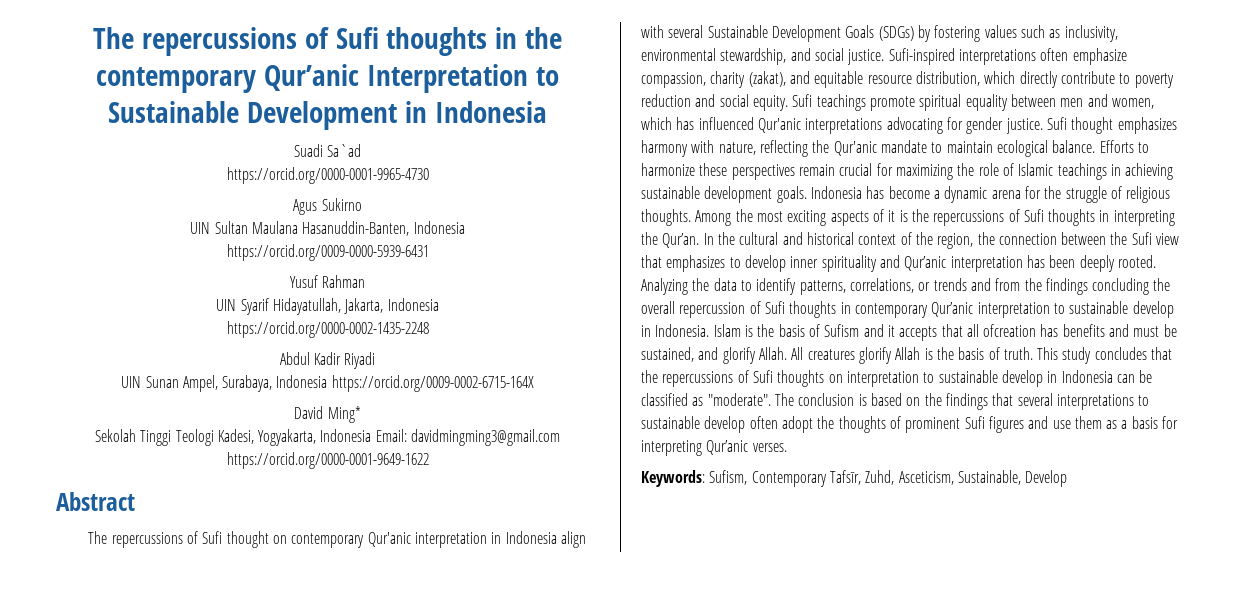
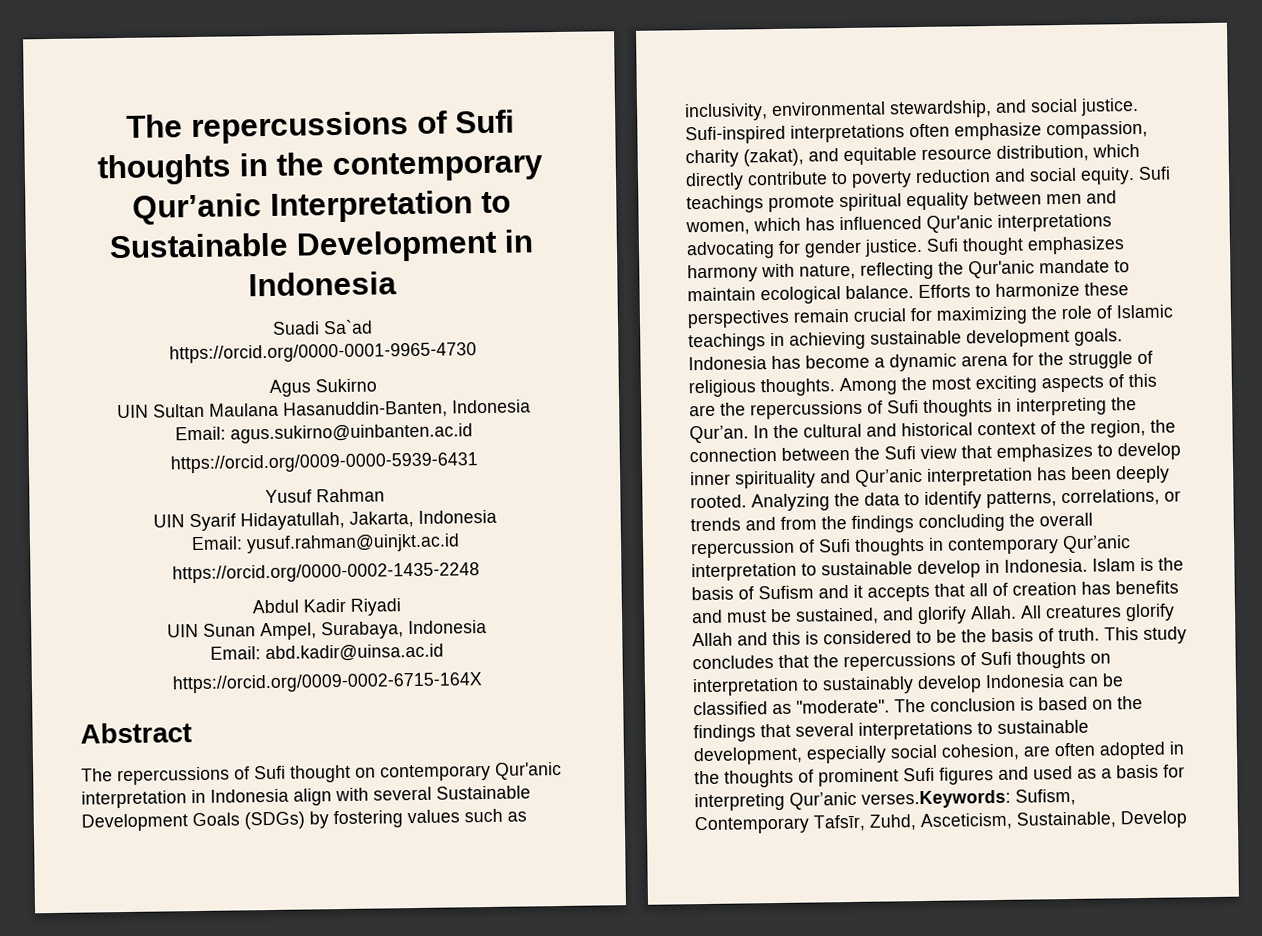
+ Email: agus.sukirno@uinbanten.ac.id
+ Email: yusuf.rahman@uinjkt.ac.id
- UIN Sunan Ampel, Surabaya, Indonesia https://orcid.org/0009-0002-6715-164X
+ UIN Sunan Ampel, Surabaya, Indonesia
+ Email: abd.kadir@uinsa.ac.id
+ https://orcid.org/0009-0002-6715-164X
- David Ming*
- Sekolah Tinggi Teologi Kadesi, Yogyakarta, Indonesia Email: davidmingming3@gmail.com https://orcid.org/0000-0001-9649-1622
- Among the most exciting aspects of it is the repercussions of Sufi thoughts in interpreting the Qur’an.
+ Among the most exciting aspects of this are the repercussions of Sufi thoughts in interpreting the Qur’an.
- Islam is the basis of Sufism and it accepts that all ofcreation has benefits and must be sustained, and glorify Allah.
+ Islam is the basis of Sufism and it accepts that all of creation has benefits and must be sustained, and glorify Allah.
- All creatures glorify Allah is the basis of truth.
+ All creatures glorify Allah and this is considered to be the basis of truth.
- This study concludes that the repercussions of Sufi thoughts on interpretation to sustainable develop in Indonesia can be classified as "moderate".
+ This study concludes that the repercussions of Sufi thoughts on interpretation to sustainably develop Indonesia can be classified as "moderate".
- The conclusion is based on the findings that several interpretations to sustainable develop often adopt the thoughts of prominent Sufi figures and use them as a basis for interpreting Qur’anic verses.
- Keywords: Sufism, Contemporary Tafsīr, Zuhd, Asceticism, Sustainable, Develop
+ The conclusion is based on the findings that several interpretations to sustainable development, especially social cohesion, are often adopted in the thoughts of prominent Sufi figures and used as a basis for interpreting Qur’anic verses.Keywords: Sufism, Contemporary Tafsīr, Zuhd, Asceticism, Sustainable, Develop

